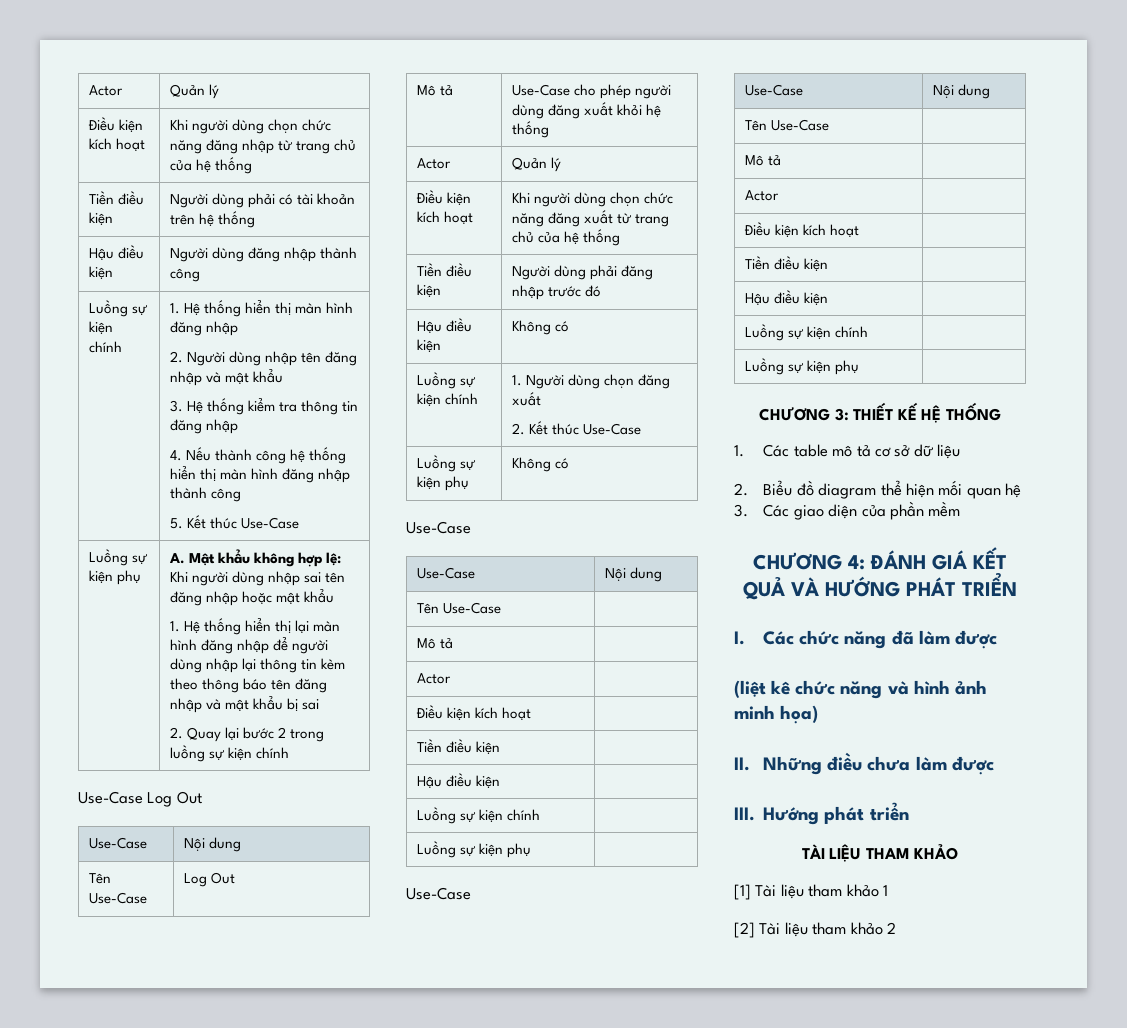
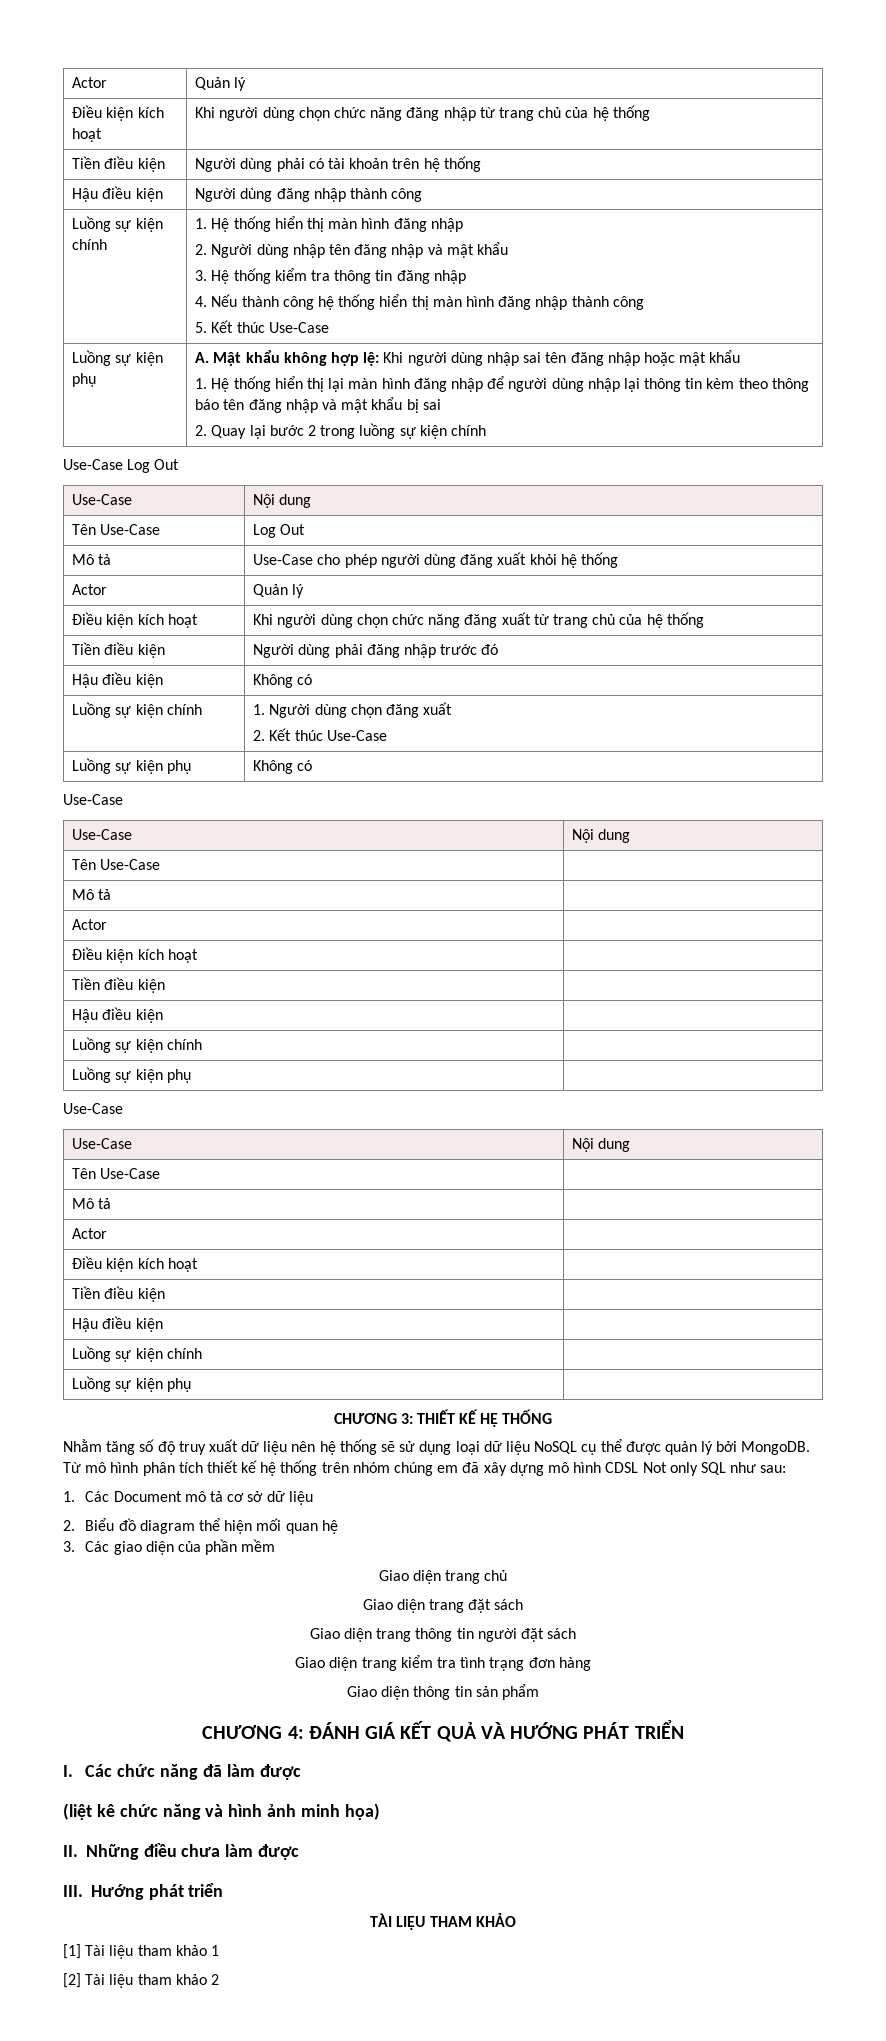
- 1. Các table mô tả cơ sở dữ liệu
+ Nhằm tăng số độ truy xuất dữ liệu nên hệ thống sẽ sử dụng loại dữ liệu NoSQL cụ thể được quản lý bởi MongoDB. Từ mô hình phân tích thiết kế hệ thống trên nhóm chúng em đã xây dựng mô hình CDSL Not only SQL như sau:
+ 1. Các Document mô tả cơ sở dữ liệu
+ Giao diện trang chủ
+ Giao diện trang đặt sách
+ Giao diện trang thông tin người đặt sách
+ Giao diện trang kiểm tra tình trạng đơn hàng
+ Giao diện thông tin sản phẩm

